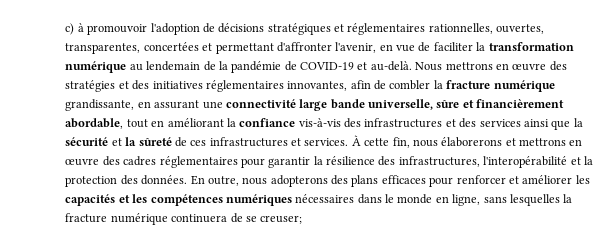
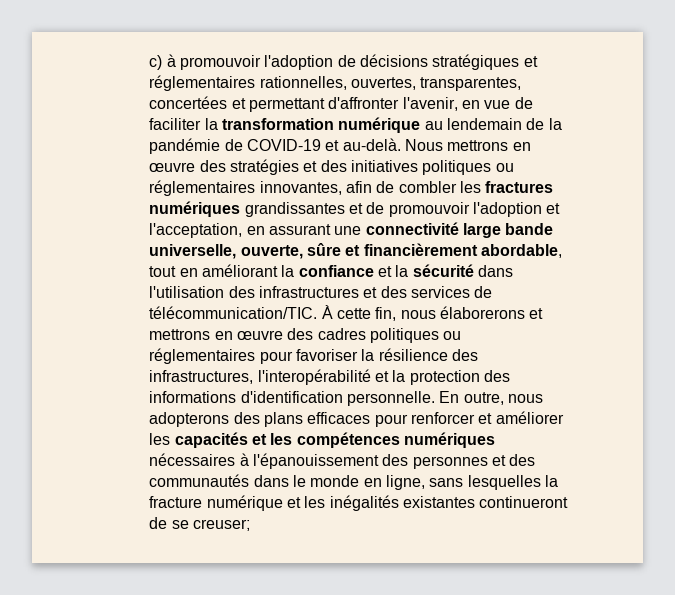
- Nous mettrons en œuvre des stratégies et des initiatives réglementaires innovantes, afin de combler la fracture numérique grandissante, en assurant une connectivité large bande universelle, sûre et financièrement abordable, tout en améliorant la confiance vis-à-vis des infrastructures et des services ainsi que la sécurité et la sûreté de ces infrastructures et services.
+ Nous mettrons en œuvre des stratégies et des initiatives politiques ou réglementaires innovantes, afin de combler les fractures numériques grandissantes et de promouvoir l'adoption et l'acceptation, en assurant une connectivité large bande universelle, ouverte, sûre et financièrement abordable, tout en améliorant la confiance et la sécurité dans l'utilisation des infrastructures et des services de télécommunication/TIC.
- À cette fin, nous élaborerons et mettrons en œuvre des cadres réglementaires pour garantir la résilience des infrastructures, l'interopérabilité et la protection des données.
+ À cette fin, nous élaborerons et mettrons en œuvre des cadres politiques ou réglementaires pour favoriser la résilience des infrastructures, l'interopérabilité et la protection des informations d'identification personnelle.
- En outre, nous adopterons des plans efficaces pour renforcer et améliorer les capacités et les compétences numériques nécessaires dans le monde en ligne, sans lesquelles la fracture numérique continuera de se creuser;
+ En outre, nous adopterons des plans efficaces pour renforcer et améliorer les capacités et les compétences numériques nécessaires à l'épanouissement des personnes et des communautés dans le monde en ligne, sans lesquelles la fracture numérique et les inégalités existantes continueront de se creuser;

